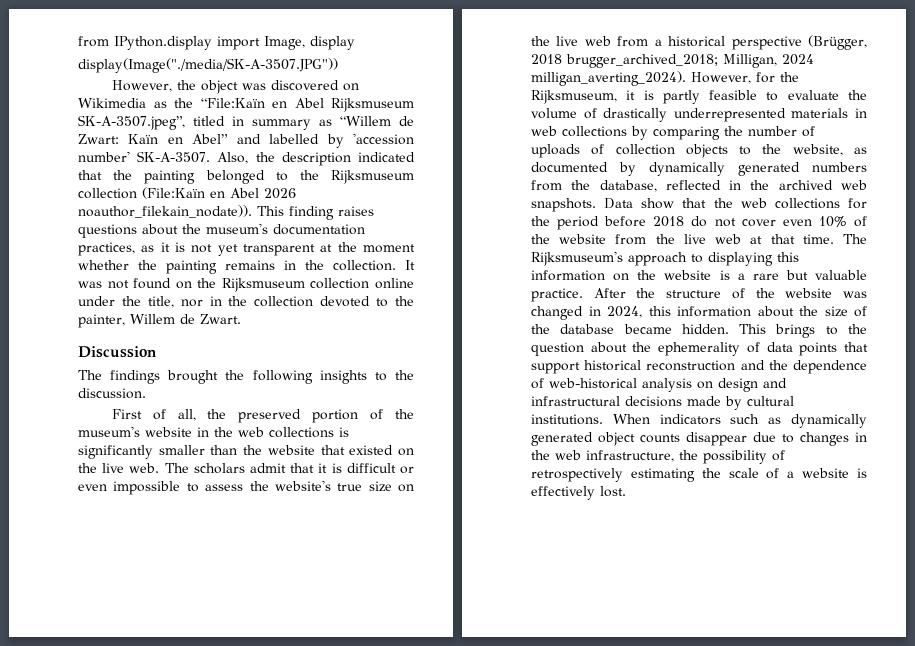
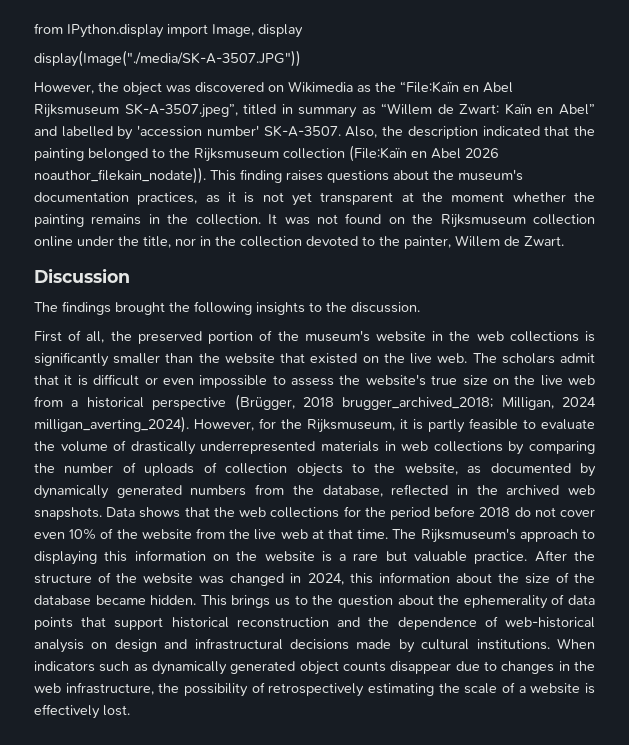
- Data show that the web collections for the period before 2018 do not cover even 10% of the website from the live web at that time.
+ Data shows that the web collections for the period before 2018 do not cover even 10% of the website from the live web at that time.
- This brings to the question about the ephemerality of data points that support historical reconstruction and the dependence of web-historical analysis on design and infrastructural decisions made by cultural institutions.
+ This brings us to the question about the ephemerality of data points that support historical reconstruction and the dependence of web-historical analysis on design and infrastructural decisions made by cultural institutions.

